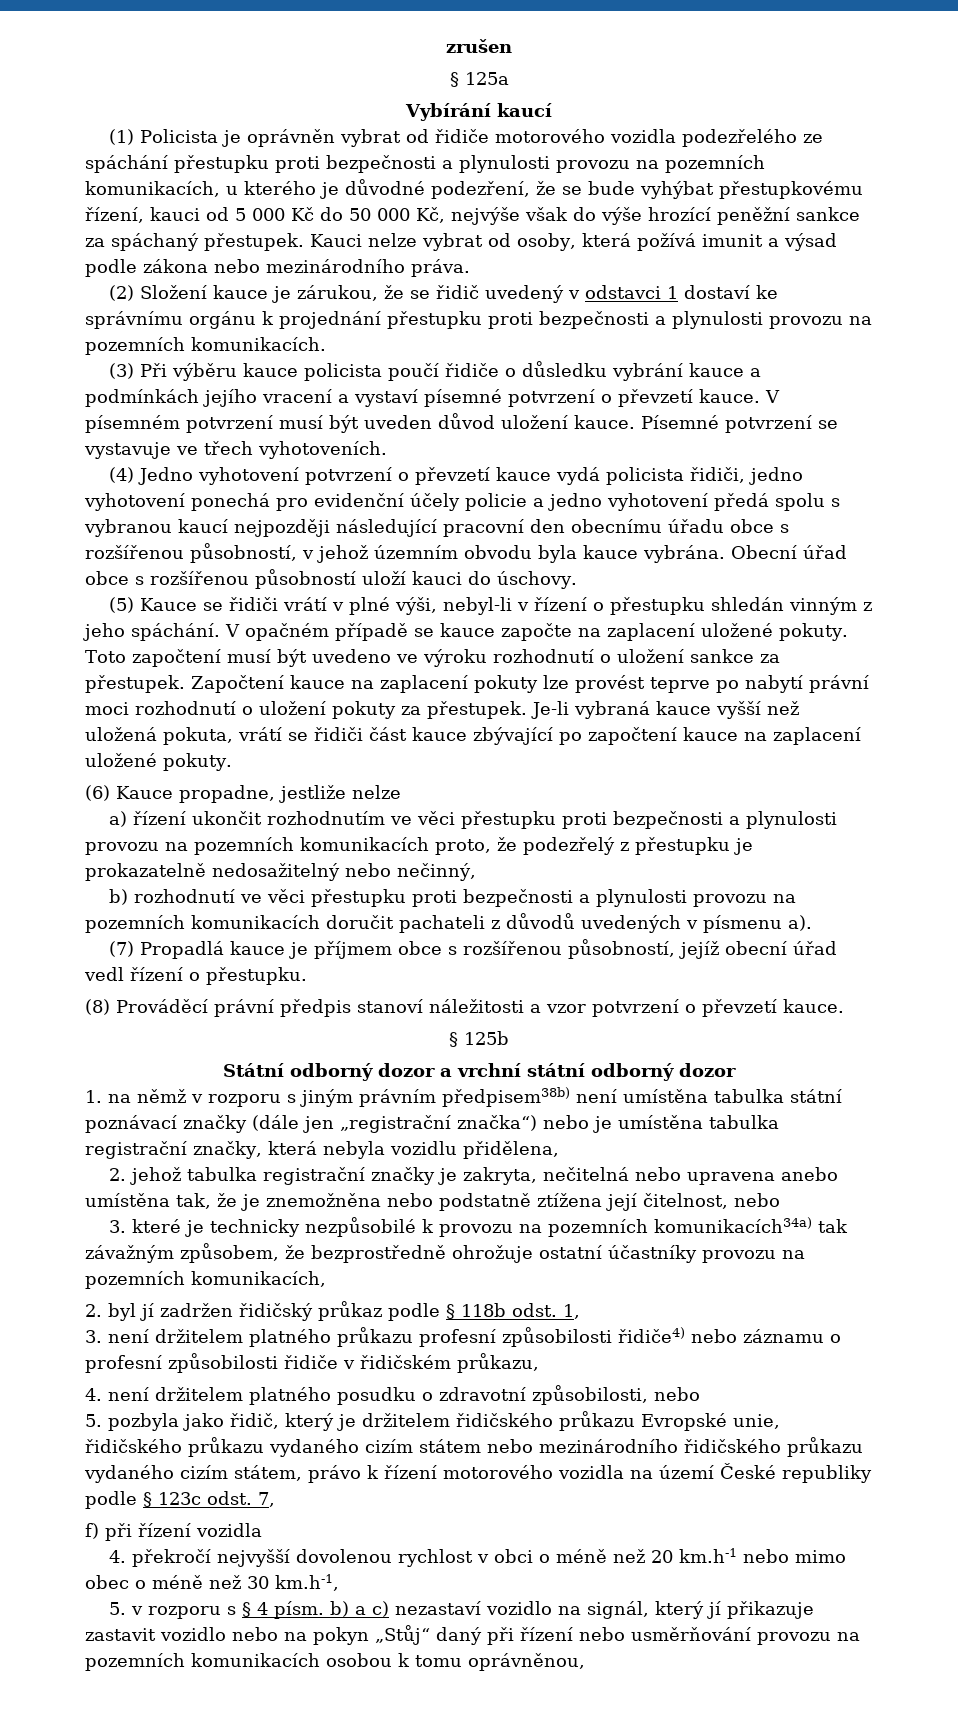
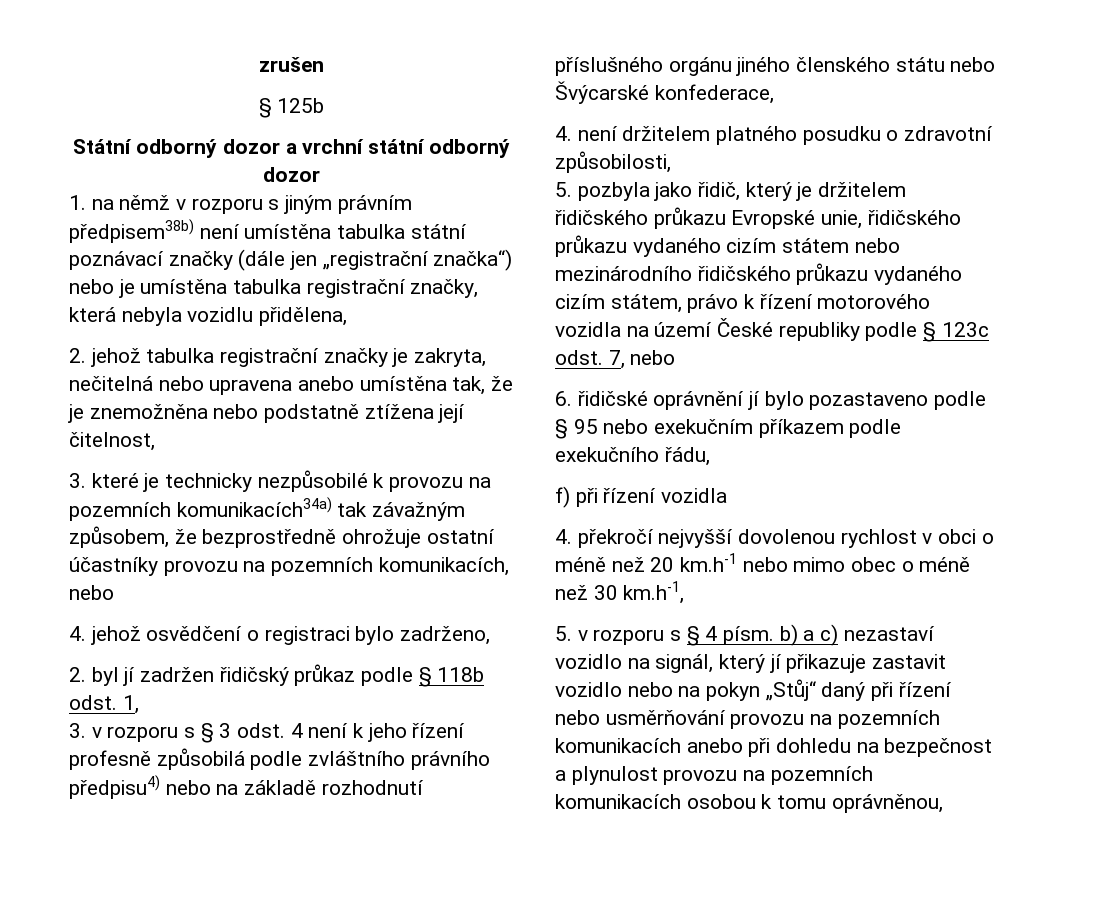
- § 125a
- Vybírání kaucí
- (1) Policista je oprávněn vybrat od řidiče motorového vozidla podezřelého ze spáchání přestupku proti bezpečnosti a plynulosti provozu na pozemních komunikacích, u kterého je důvodné podezření, že se bude vyhýbat přestupkovému řízení, kauci od 5 000 Kč do 50 000 Kč, nejvýše však do výše hrozící peněžní sankce za spáchaný přestupek. Kauci nelze vybrat od osoby, která požívá imunit a výsad podle zákona nebo mezinárodního práva.
- (2) Složení kauce je zárukou, že se řidič uvedený v odstavci 1 dostaví ke správnímu orgánu k projednání přestupku proti bezpečnosti a plynulosti provozu na pozemních komunikacích.
- (3) Při výběru kauce policista poučí řidiče o důsledku vybrání kauce a podmínkách jejího vracení a vystaví písemné potvrzení o převzetí kauce. V písemném potvrzení musí být uveden důvod uložení kauce. Písemné potvrzení se vystavuje ve třech vyhotoveních.
- (4) Jedno vyhotovení potvrzení o převzetí kauce vydá policista řidiči, jedno vyhotovení ponechá pro evidenční účely policie a jedno vyhotovení předá spolu s vybranou kaucí nejpozději následující pracovní den obecnímu úřadu obce s rozšířenou působností, v jehož územním obvodu byla kauce vybrána. Obecní úřad obce s rozšířenou působností uloží kauci do úschovy.
- (5) Kauce se řidiči vrátí v plné výši, nebyl-li v řízení o přestupku shledán vinným z jeho spáchání. V opačném případě se kauce započte na zaplacení uložené pokuty. Toto započtení musí být uvedeno ve výroku rozhodnutí o uložení sankce za přestupek. Započtení kauce na zaplacení pokuty lze provést teprve po nabytí právní moci rozhodnutí o uložení pokuty za přestupek. Je-li vybraná kauce vyšší než uložená pokuta, vrátí se řidiči část kauce zbývající po započtení kauce na zaplacení uložené pokuty.
- (6) Kauce propadne, jestliže nelze
- a) řízení ukončit rozhodnutím ve věci přestupku proti bezpečnosti a plynulosti provozu na pozemních komunikacích proto, že podezřelý z přestupku je prokazatelně nedosažitelný nebo nečinný,
- b) rozhodnutí ve věci přestupku proti bezpečnosti a plynulosti provozu na pozemních komunikacích doručit pachateli z důvodů uvedených v písmenu a).
- (7) Propadlá kauce je příjmem obce s rozšířenou působností, jejíž obecní úřad vedl řízení o přestupku.
- (8) Prováděcí právní předpis stanoví náležitosti a vzor potvrzení o převzetí kauce.
- 2. jehož tabulka registrační značky je zakryta, nečitelná nebo upravena anebo umístěna tak, že je znemožněna nebo podstatně ztížena její čitelnost, nebo
+ 2. jehož tabulka registrační značky je zakryta, nečitelná nebo upravena anebo umístěna tak, že je znemožněna nebo podstatně ztížena její čitelnost,
- 3. které je technicky nezpůsobilé k provozu na pozemních komunikacích34a) tak závažným způsobem, že bezprostředně ohrožuje ostatní účastníky provozu na pozemních komunikacích,
+ 3. které je technicky nezpůsobilé k provozu na pozemních komunikacích34a) tak závažným způsobem, že bezprostředně ohrožuje ostatní účastníky provozu na pozemních komunikacích, nebo
+ 4. jehož osvědčení o registraci bylo zadrženo,
- 3. není držitelem platného průkazu profesní způsobilosti řidiče4) nebo záznamu o profesní způsobilosti řidiče v řidičském průkazu,
+ 3. v rozporu s § 3 odst. 4 není k jeho řízení profesně způsobilá podle zvláštního právního předpisu4) nebo na základě rozhodnutí příslušného orgánu jiného členského státu nebo Švýcarské konfederace,
- 4. není držitelem platného posudku o zdravotní způsobilosti, nebo
+ 4. není držitelem platného posudku o zdravotní způsobilosti,
- 5. pozbyla jako řidič, který je držitelem řidičského průkazu Evropské unie, řidičského průkazu vydaného cizím státem nebo mezinárodního řidičského průkazu vydaného cizím státem, právo k řízení motorového vozidla na území České republiky podle § 123c odst. 7,
+ 5. pozbyla jako řidič, který je držitelem řidičského průkazu Evropské unie, řidičského průkazu vydaného cizím státem nebo mezinárodního řidičského průkazu vydaného cizím státem, právo k řízení motorového vozidla na území České republiky podle § 123c odst. 7, nebo
+ 6. řidičské oprávnění jí bylo pozastaveno podle § 95 nebo exekučním příkazem podle exekučního řádu,
- 5. v rozporu s § 4 písm. b) a c) nezastaví vozidlo na signál, který jí přikazuje zastavit vozidlo nebo na pokyn „Stůj“ daný při řízení nebo usměrňování provozu na pozemních komunikacích osobou k tomu oprávněnou,
+ 5. v rozporu s § 4 písm. b) a c) nezastaví vozidlo na signál, který jí přikazuje zastavit vozidlo nebo na pokyn „Stůj“ daný při řízení nebo usměrňování provozu na pozemních komunikacích anebo při dohledu na bezpečnost a plynulost provozu na pozemních komunikacích osobou k tomu oprávněnou,

